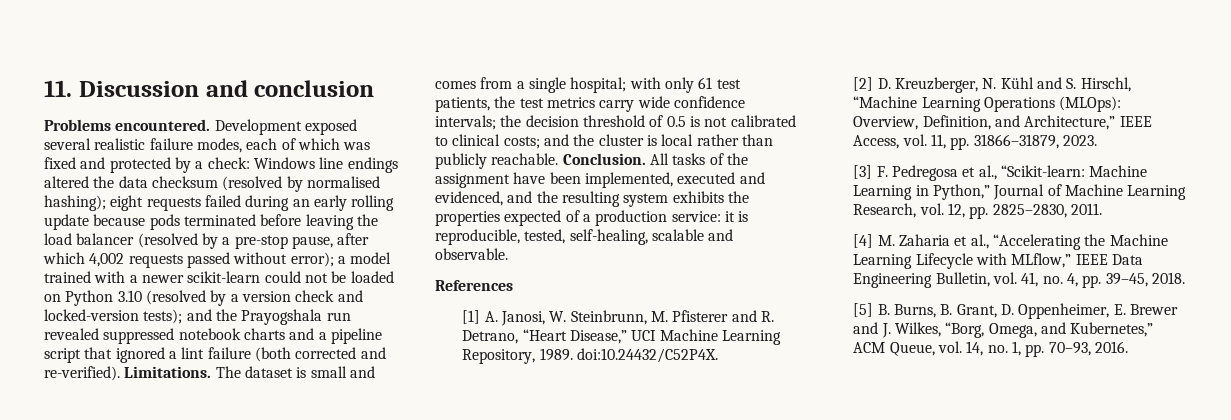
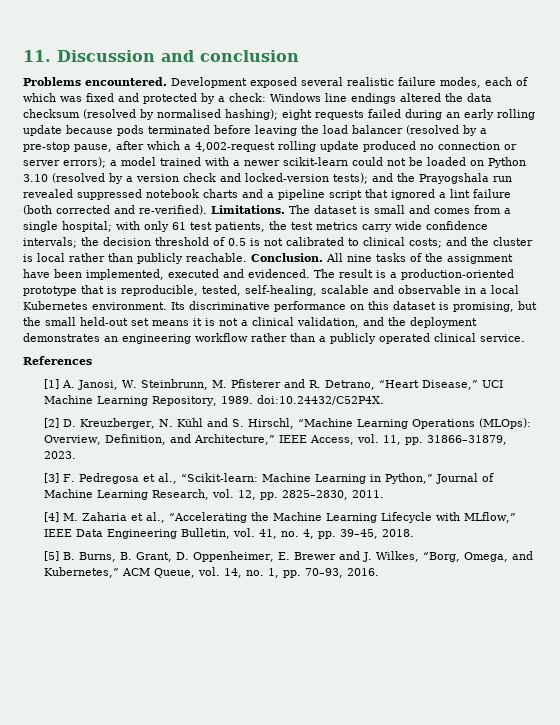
- eight requests failed during an early rolling update because pods terminated before leaving the load balancer (resolved by a pre-stop pause, after which 4,002 requests passed without error);
+ eight requests failed during an early rolling update because pods terminated before leaving the load balancer (resolved by a pre-stop pause, after which a 4,002-request rolling update produced no connection or server errors);
- All tasks of the assignment have been implemented, executed and evidenced, and the resulting system exhibits the properties expected of a production service: it is reproducible, tested, self-healing, scalable and observable.
+ All nine tasks of the assignment have been implemented, executed and evidenced. The result is a production-oriented prototype that is reproducible, tested, self-healing, scalable and observable in a local Kubernetes environment. Its discriminative performance on this dataset is promising, but the small held-out set means it is not a clinical validation, and the deployment demonstrates an engineering workflow rather than a publicly operated clinical service.

